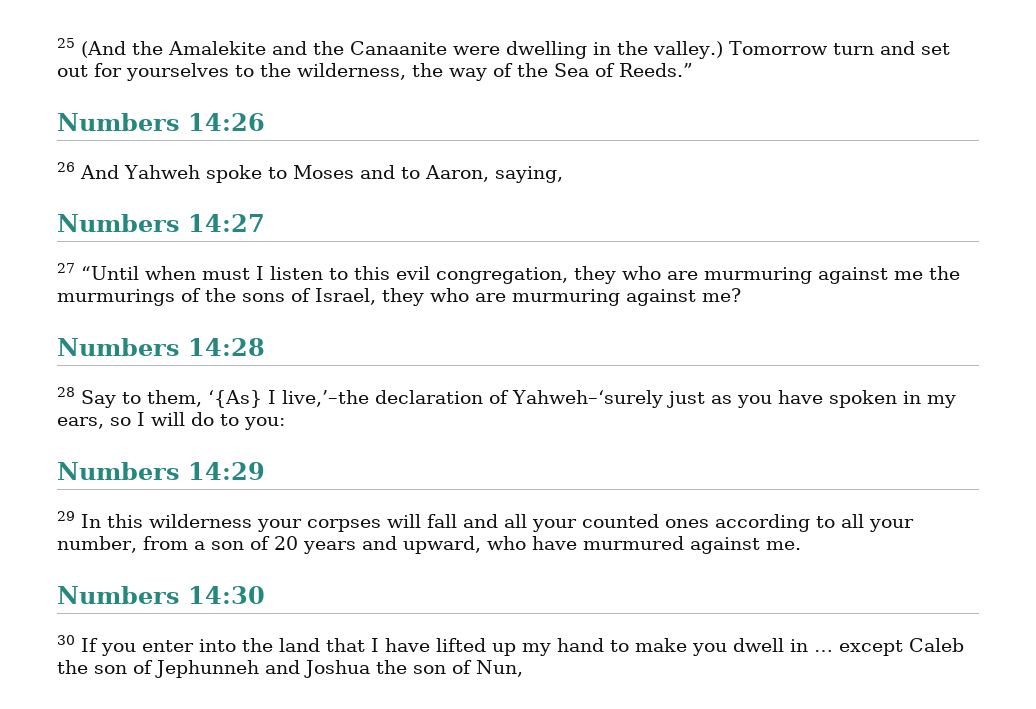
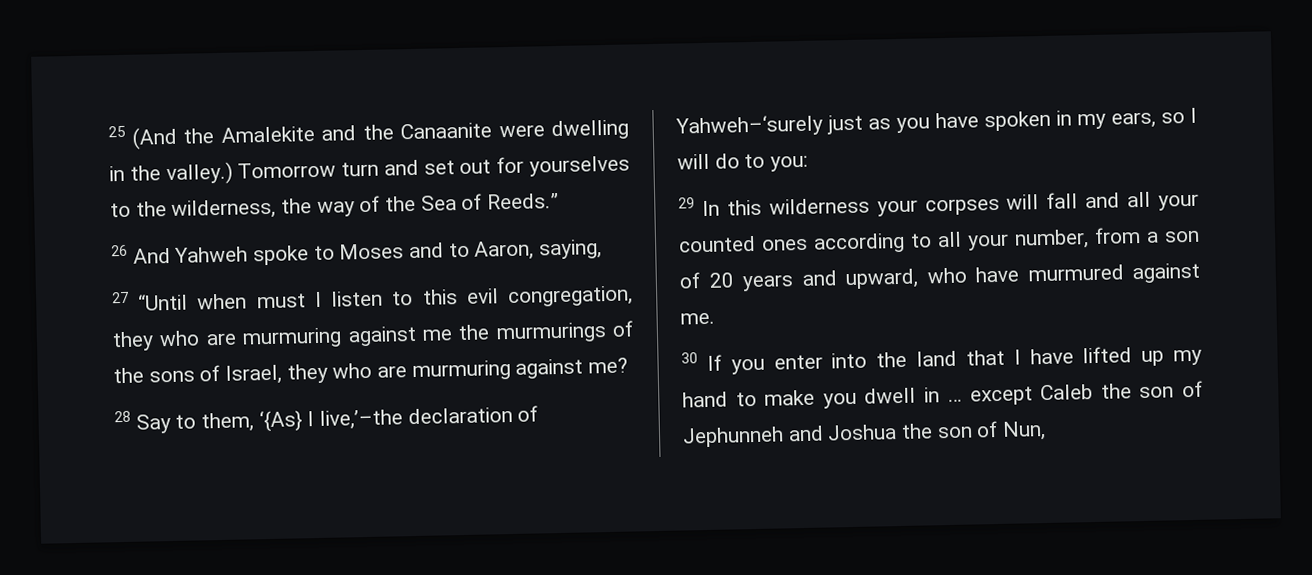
- Numbers 14:26
- Numbers 14:27
- Numbers 14:28
- Numbers 14:29
- Numbers 14:30

